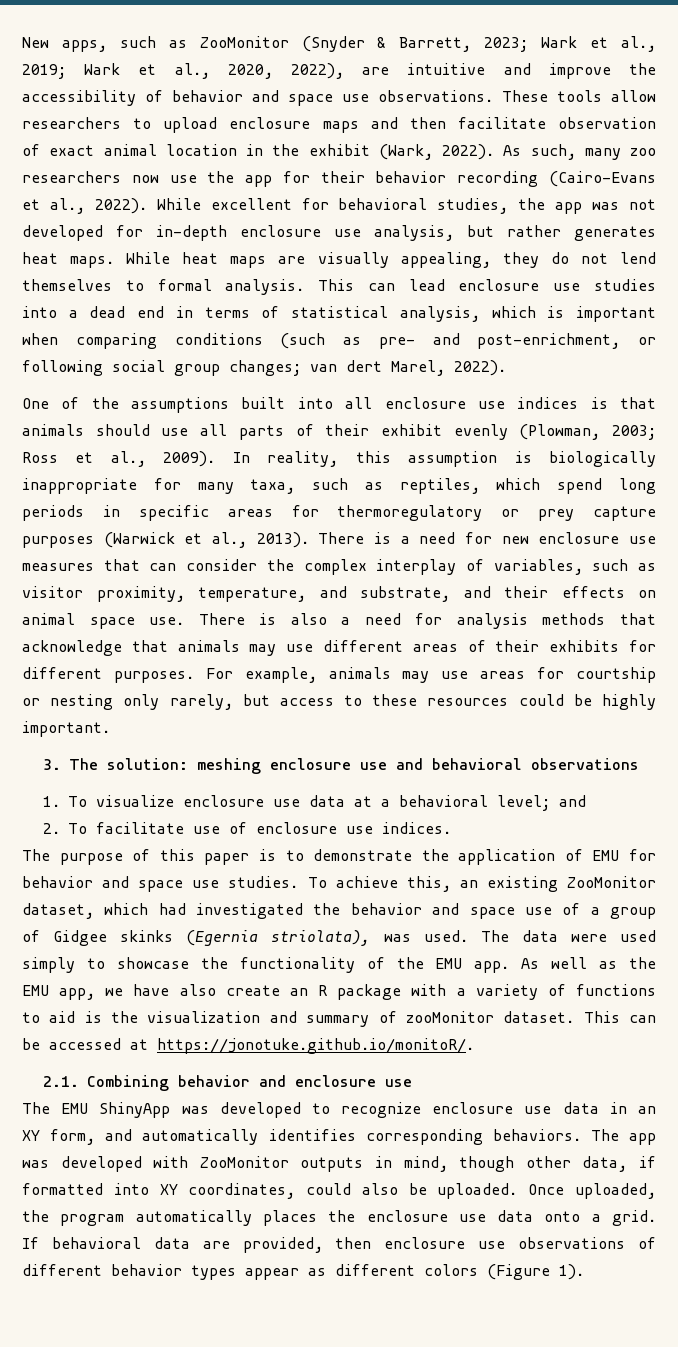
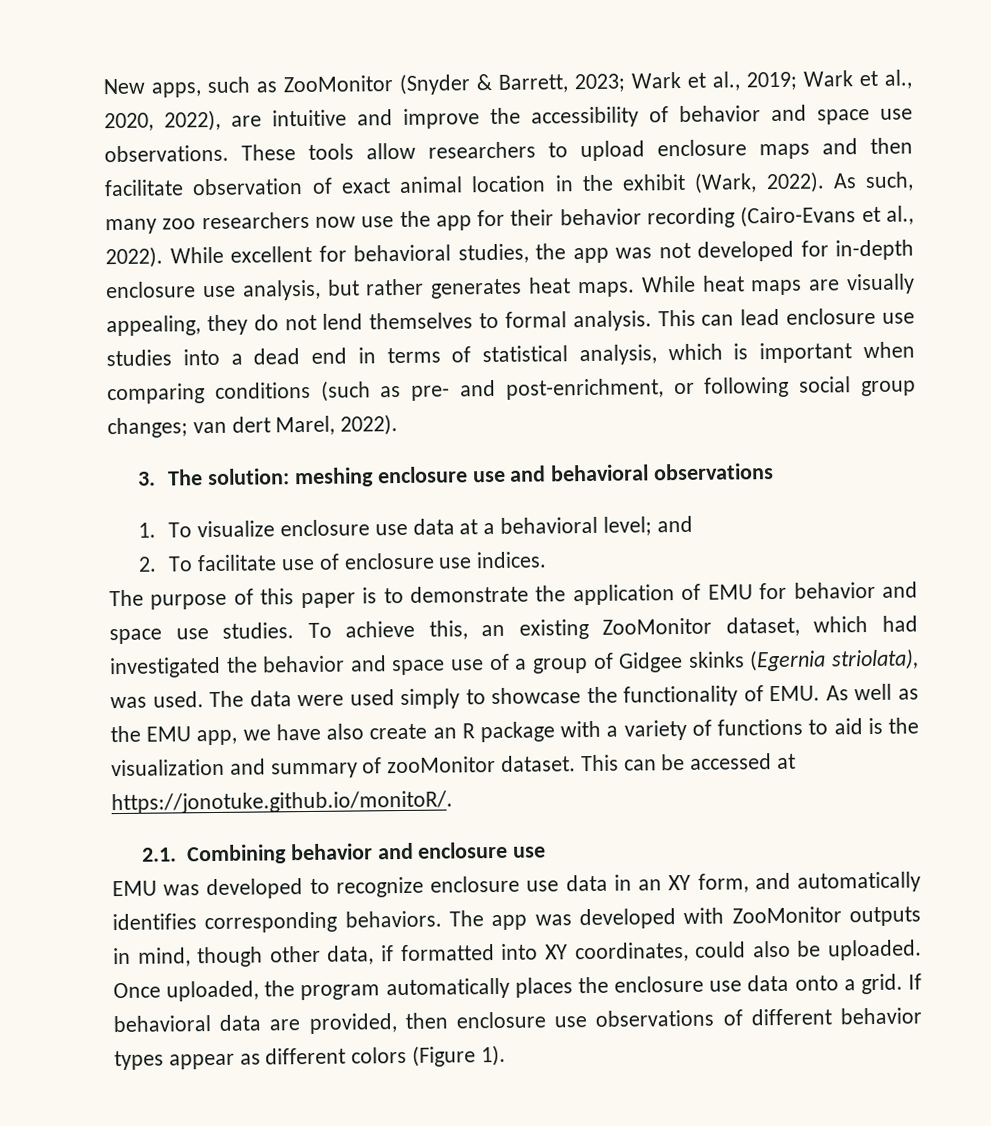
- One of the assumptions built into all enclosure use indices is that animals should use all parts of their exhibit evenly (Plowman, 2003; Ross et al., 2009). In reality, this assumption is biologically inappropriate for many taxa, such as reptiles, which spend long periods in specific areas for thermoregulatory or prey capture purposes (Warwick et al., 2013). There is a need for new enclosure use measures that can consider the complex interplay of variables, such as visitor proximity, temperature, and substrate, and their effects on animal space use. There is also a need for analysis methods that acknowledge that animals may use different areas of their exhibits for different purposes. For example, animals may use areas for courtship or nesting only rarely, but access to these resources could be highly important.
- The data were used simply to showcase the functionality of the EMU app. As well as the EMU app, we have also create an R package with a variety of functions to aid is the visualization and summary of zooMonitor dataset.
+ The data were used simply to showcase the functionality of EMU. As well as the EMU app, we have also create an R package with a variety of functions to aid is the visualization and summary of zooMonitor dataset.
- The EMU ShinyApp was developed to recognize enclosure use data in an XY form, and automatically identifies corresponding behaviors.
+ EMU was developed to recognize enclosure use data in an XY form, and automatically identifies corresponding behaviors.

